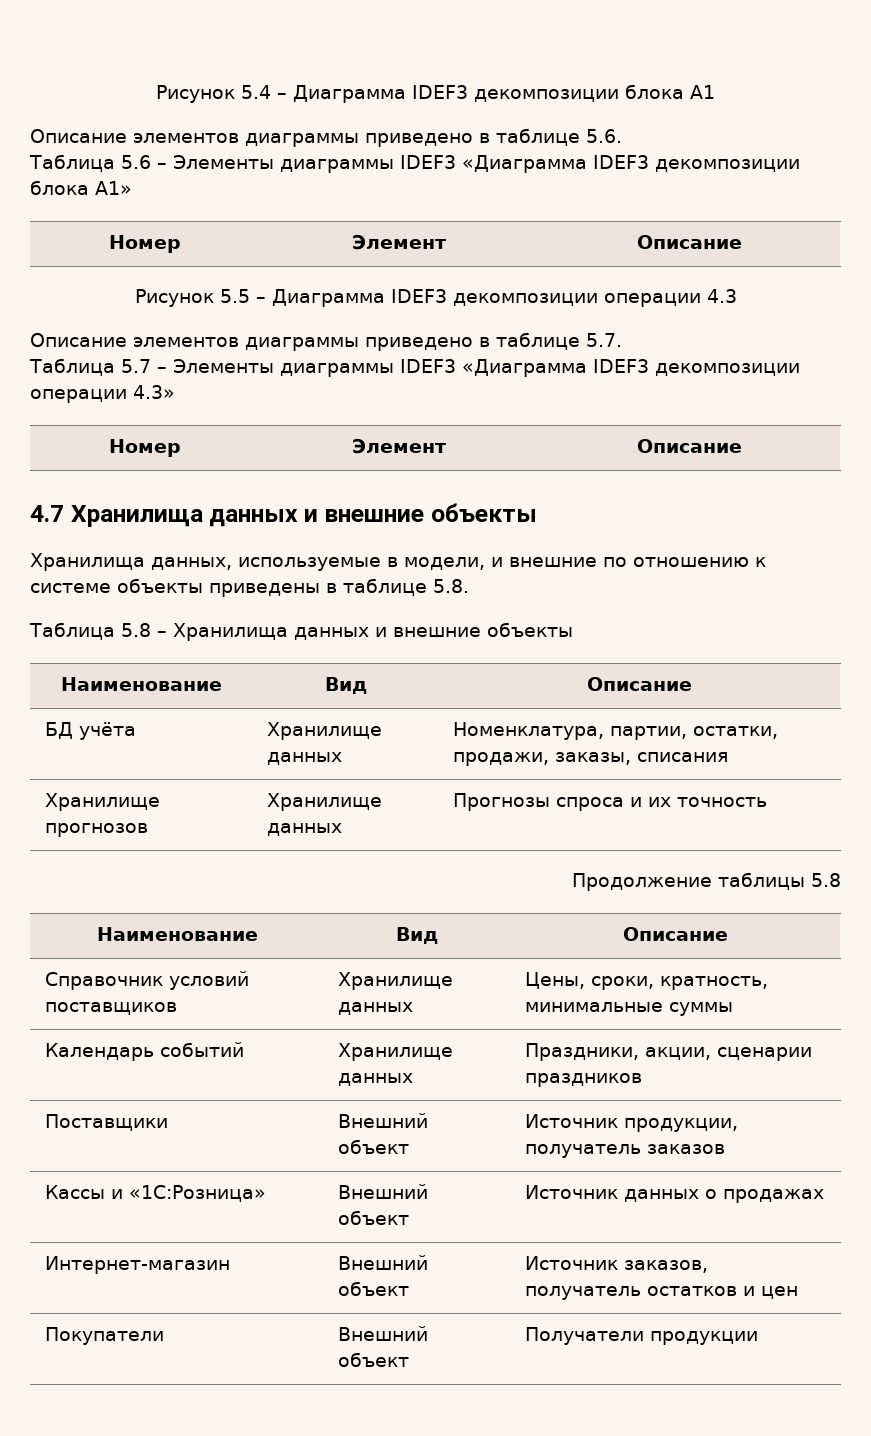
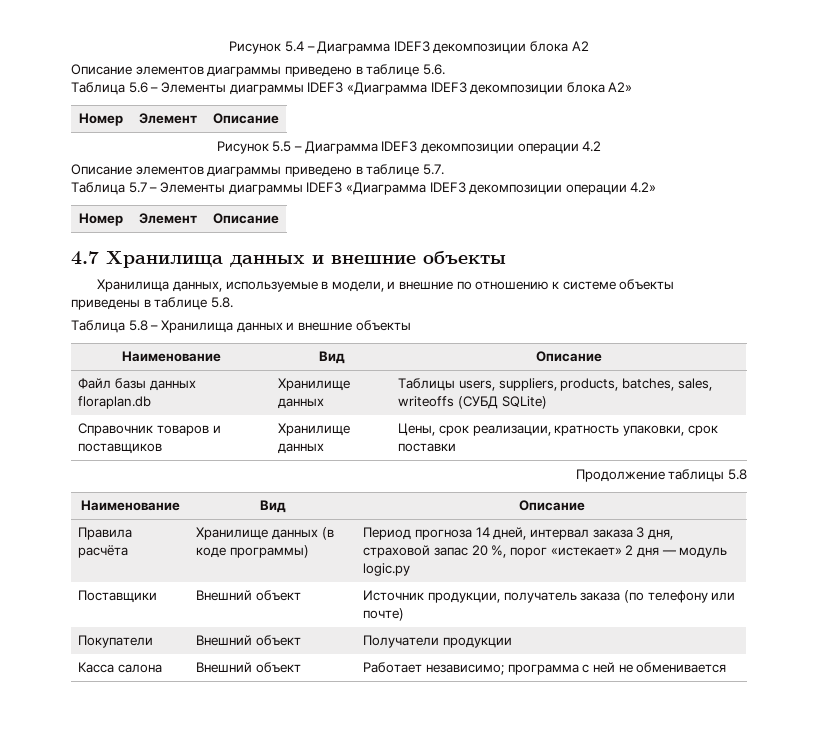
- Рисунок 5.4 – Диаграмма IDEF3 декомпозиции блока A1
+ Рисунок 5.4 – Диаграмма IDEF3 декомпозиции блока A2
- Таблица 5.6 – Элементы диаграммы IDEF3 «Диаграмма IDEF3 декомпозиции блока A1»
+ Таблица 5.6 – Элементы диаграммы IDEF3 «Диаграмма IDEF3 декомпозиции блока A2»
- Рисунок 5.5 – Диаграмма IDEF3 декомпозиции операции 4.3
+ Рисунок 5.5 – Диаграмма IDEF3 декомпозиции операции 4.2
- Таблица 5.7 – Элементы диаграммы IDEF3 «Диаграмма IDEF3 декомпозиции операции 4.3»
+ Таблица 5.7 – Элементы диаграммы IDEF3 «Диаграмма IDEF3 декомпозиции операции 4.2»
- БД учёта | Хранилище данных | Номенклатура, партии, остатки, продажи, заказы, списания
- Хранилище прогнозов | Хранилище данных | Прогнозы спроса и их точность
+ Файл базы данных floraplan.db | Хранилище данных | Таблицы users, suppliers, products, batches, sales, writeoffs (СУБД SQLite)
+ Справочник товаров и поставщиков | Хранилище данных | Цены, срок реализации, кратность упаковки, срок поставки
- Справочник условий поставщиков | Хранилище данных | Цены, сроки, кратность, минимальные суммы
- Календарь событий | Хранилище данных | Праздники, акции, сценарии праздников
+ Правила расчёта | Хранилище данных (в коде программы) | Период прогноза 14 дней, интервал заказа 3 дня, страховой запас 20 %, порог «истекает» 2 дня — модуль logic.py
- Поставщики | Внешний объект | Источник продукции, получатель заказов
- Кассы и «1С:Розница» | Внешний объект | Источник данных о продажах
- Интернет-магазин | Внешний объект | Источник заказов, получатель остатков и цен
+ Поставщики | Внешний объект | Источник продукции, получатель заказа (по телефону или почте)
+ Касса салона | Внешний объект | Работает независимо; программа с ней не обменивается

